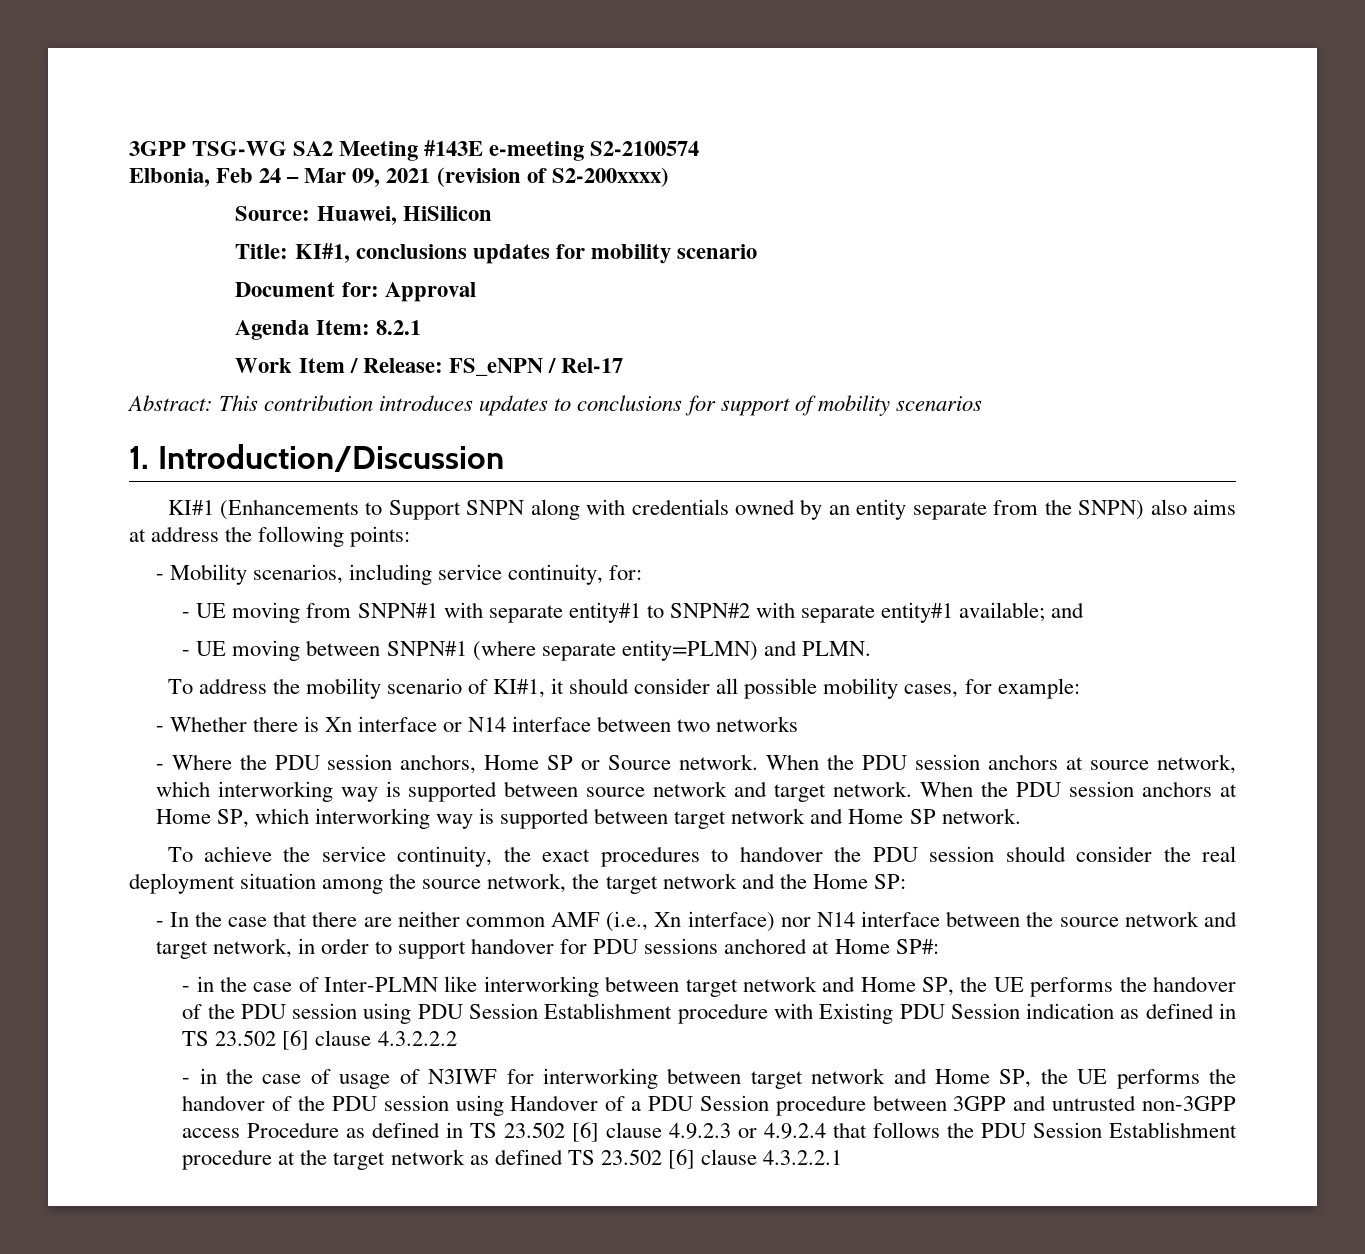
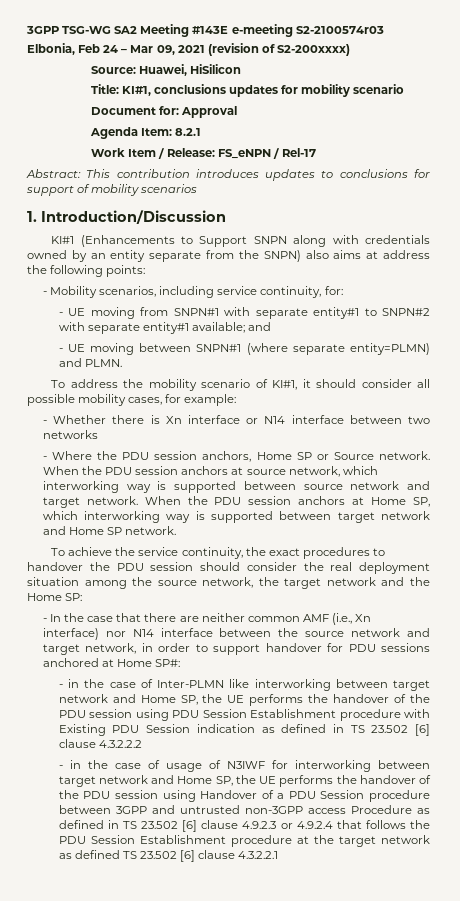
- 3GPP TSG-WG SA2 Meeting #143E e-meeting S2-2100574
+ 3GPP TSG-WG SA2 Meeting #143E e-meeting S2-2100574r03

